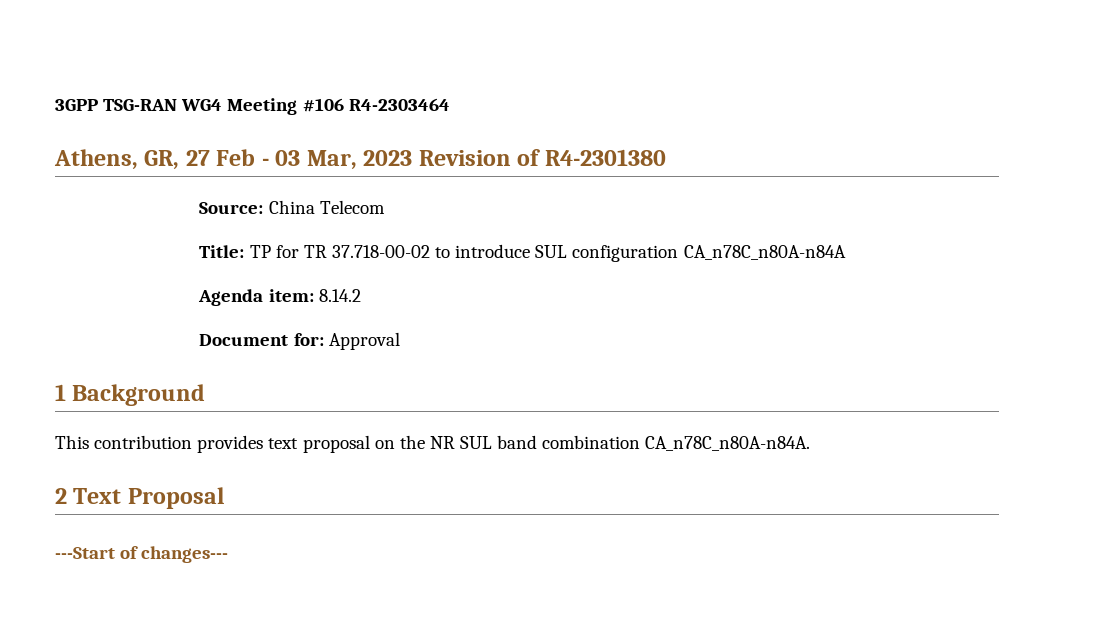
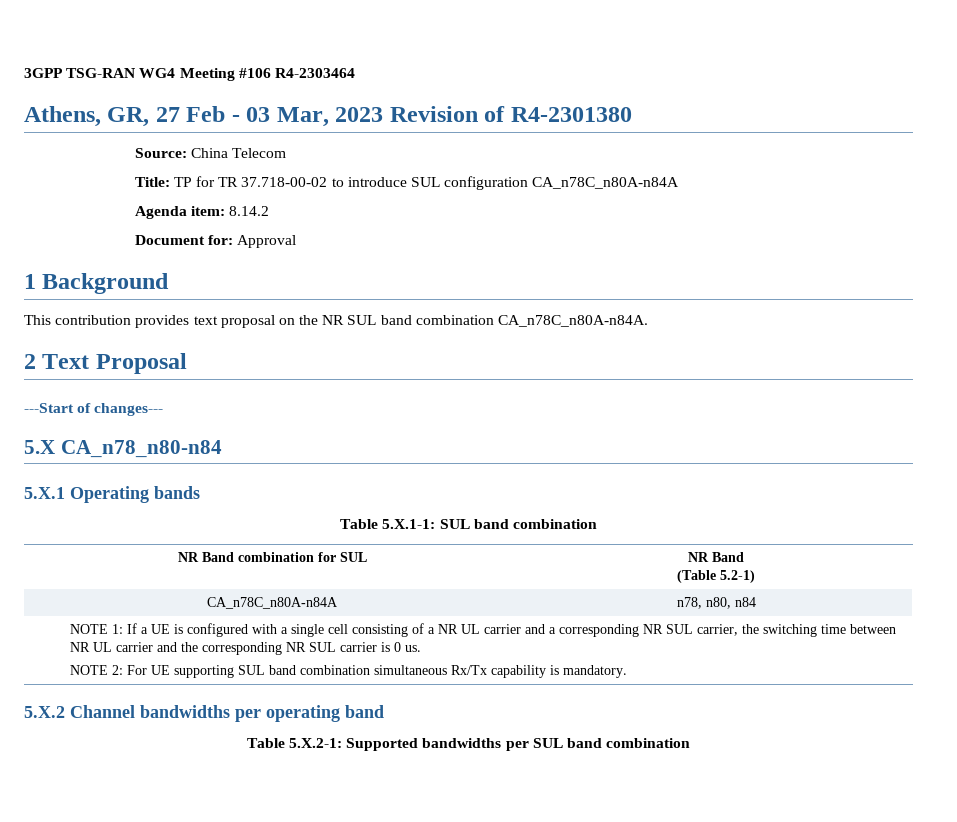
+ 5.X CA_n78_n80-n84
+ 5.X.1 Operating bands
+ Table 5.X.1-1: SUL band combination
+ NR Band combination for SUL | NR Band
+ (Table 5.2-1)
+ CA_n78C_n80A-n84A | n78, n80, n84
+ NOTE 1: If a UE is configured with a single cell consisting of a NR UL carrier and a corresponding NR SUL carrier, the switching time between NR UL carrier and the corresponding NR SUL carrier is 0 us.
+ NOTE 2: For UE supporting SUL band combination simultaneous Rx/Tx capability is mandatory.
+ 5.X.2 Channel bandwidths per operating band
+ Table 5.X.2-1: Supported bandwidths per SUL band combination

